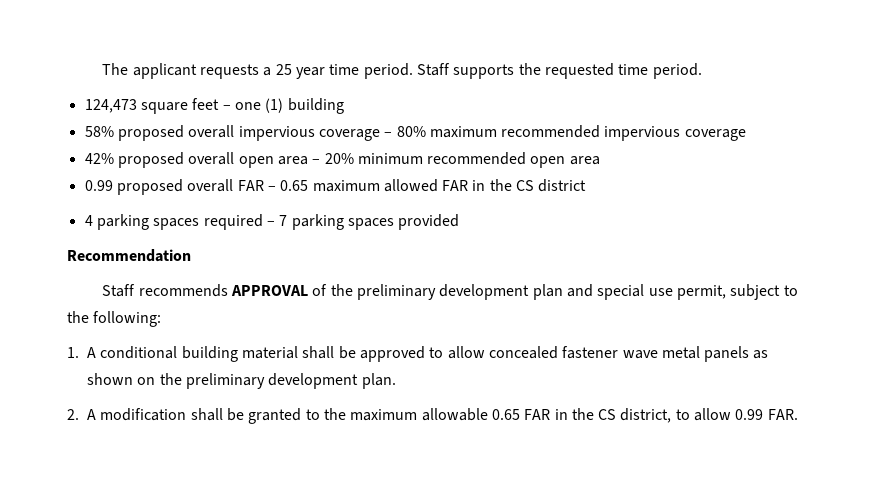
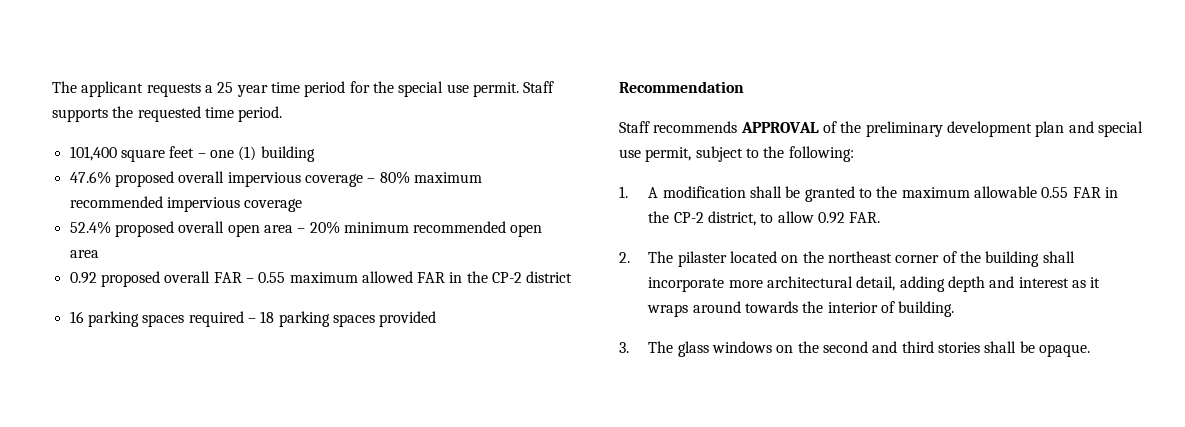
- The applicant requests a 25 year time period.
+ The applicant requests a 25 year time period for the special use permit.
- 124,473 square feet – one (1) building
+ 101,400 square feet – one (1) building
- 58% proposed overall impervious coverage – 80% maximum recommended impervious coverage
+ 47.6% proposed overall impervious coverage – 80% maximum recommended impervious coverage
- 42% proposed overall open area – 20% minimum recommended open area
+ 52.4% proposed overall open area – 20% minimum recommended open area
- 0.99 proposed overall FAR – 0.65 maximum allowed FAR in the CS district
+ 0.92 proposed overall FAR – 0.55 maximum allowed FAR in the CP-2 district
- 4 parking spaces required – 7 parking spaces provided
+ 16 parking spaces required – 18 parking spaces provided
- 1. A conditional building material shall be approved to allow concealed fastener wave metal panels as shown on the preliminary development plan.
- 2. A modification shall be granted to the maximum allowable 0.65 FAR in the CS district, to allow 0.99 FAR.
+ 1. A modification shall be granted to the maximum allowable 0.55 FAR in the CP-2 district, to allow 0.92 FAR.
+ 2. The pilaster located on the northeast corner of the building shall incorporate more architectural detail, adding depth and interest as it wraps around towards the interior of building.
+ 3. The glass windows on the second and third stories shall be opaque.

